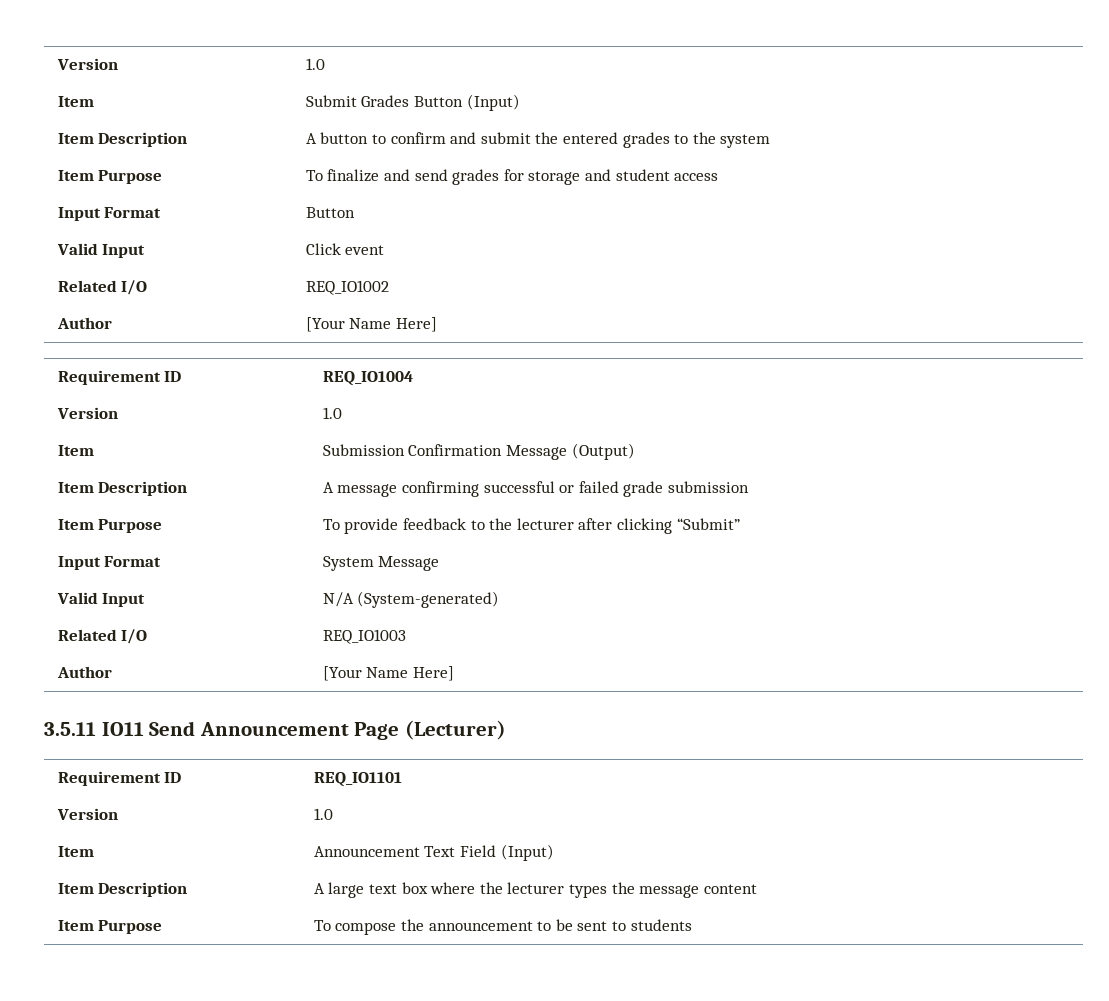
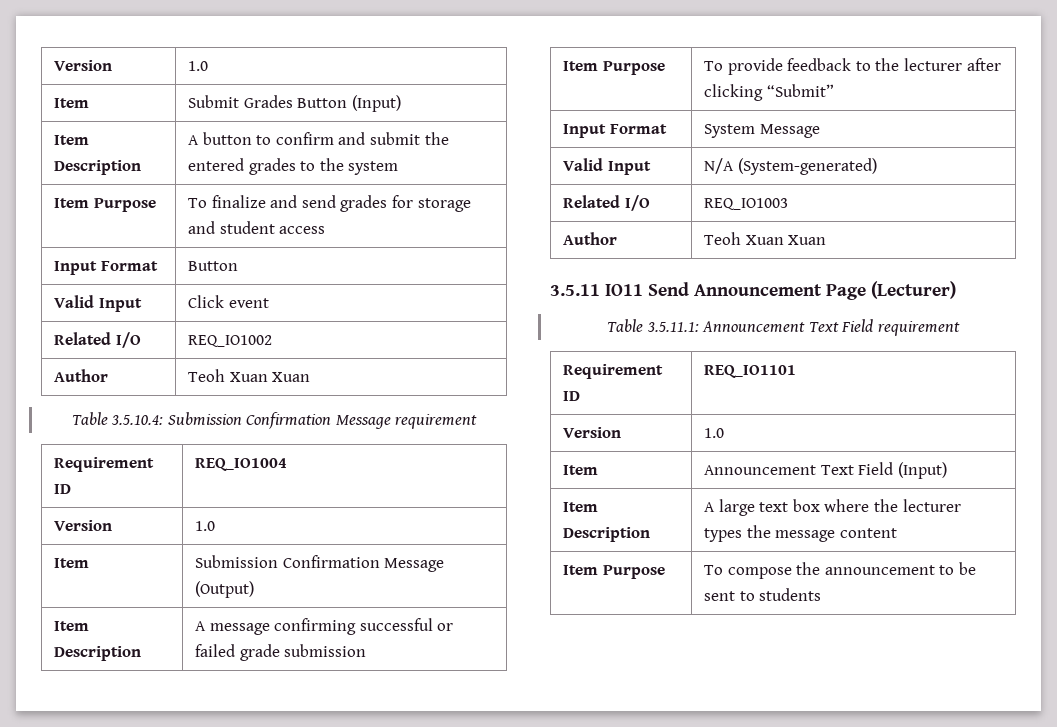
  Related I/O | REQ_IO1002
- Author | [Your Name Here]
+ Author | Teoh Xuan Xuan
+ Table 3.5.10.4: Submission Confirmation Message requirement
  Related I/O | REQ_IO1003
- Author | [Your Name Here]
+ Author | Teoh Xuan Xuan
+ Table 3.5.11.1: Announcement Text Field requirement

